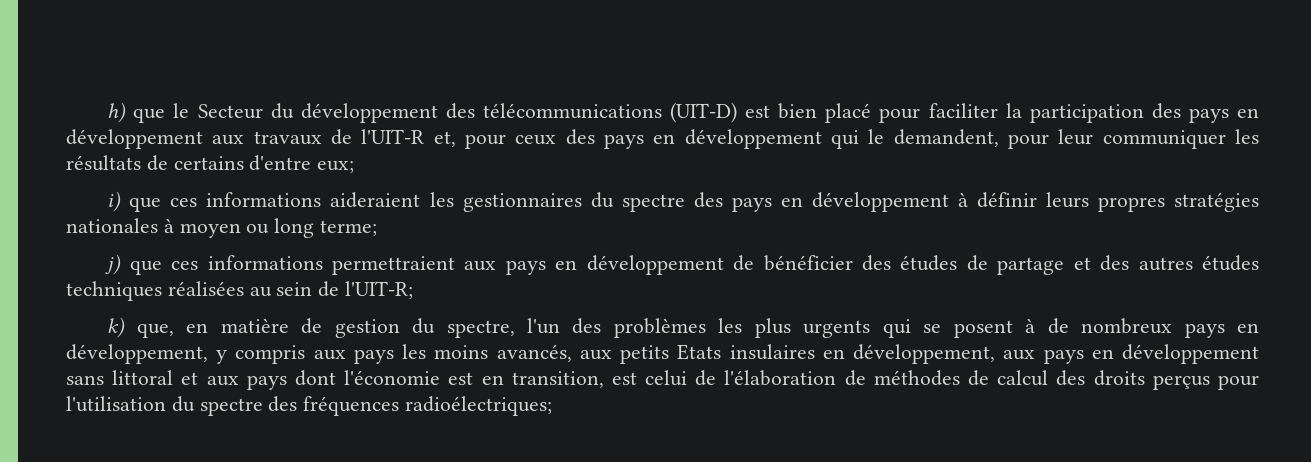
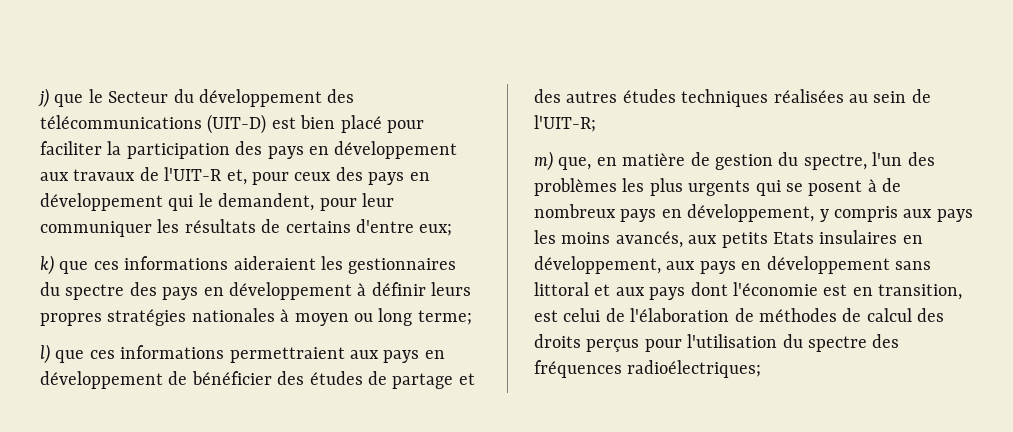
- h) que le Secteur du développement des télécommunications (UIT-D) est bien placé pour faciliter la participation des pays en développement aux travaux de l'UIT-R et, pour ceux des pays en développement qui le demandent, pour leur communiquer les résultats de certains d'entre eux;
+ j) que le Secteur du développement des télécommunications (UIT-D) est bien placé pour faciliter la participation des pays en développement aux travaux de l'UIT-R et, pour ceux des pays en développement qui le demandent, pour leur communiquer les résultats de certains d'entre eux;
- i) que ces informations aideraient les gestionnaires du spectre des pays en développement à définir leurs propres stratégies nationales à moyen ou long terme;
+ k) que ces informations aideraient les gestionnaires du spectre des pays en développement à définir leurs propres stratégies nationales à moyen ou long terme;
- j) que ces informations permettraient aux pays en développement de bénéficier des études de partage et des autres études techniques réalisées au sein de l'UIT-R;
+ l) que ces informations permettraient aux pays en développement de bénéficier des études de partage et des autres études techniques réalisées au sein de l'UIT-R;
- k) que, en matière de gestion du spectre, l'un des problèmes les plus urgents qui se posent à de nombreux pays en développement, y compris aux pays les moins avancés, aux petits Etats insulaires en développement, aux pays en développement sans littoral et aux pays dont l'économie est en transition, est celui de l'élaboration de méthodes de calcul des droits perçus pour l'utilisation du spectre des fréquences radioélectriques;
+ m) que, en matière de gestion du spectre, l'un des problèmes les plus urgents qui se posent à de nombreux pays en développement, y compris aux pays les moins avancés, aux petits Etats insulaires en développement, aux pays en développement sans littoral et aux pays dont l'économie est en transition, est celui de l'élaboration de méthodes de calcul des droits perçus pour l'utilisation du spectre des fréquences radioélectriques;

